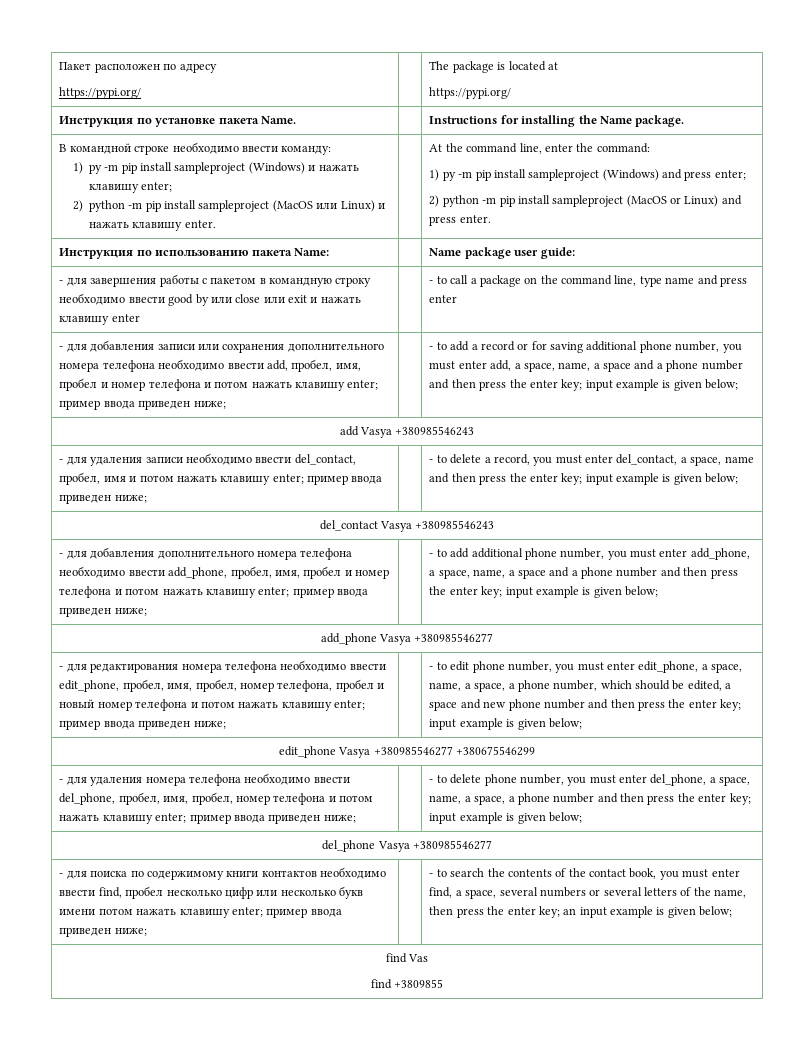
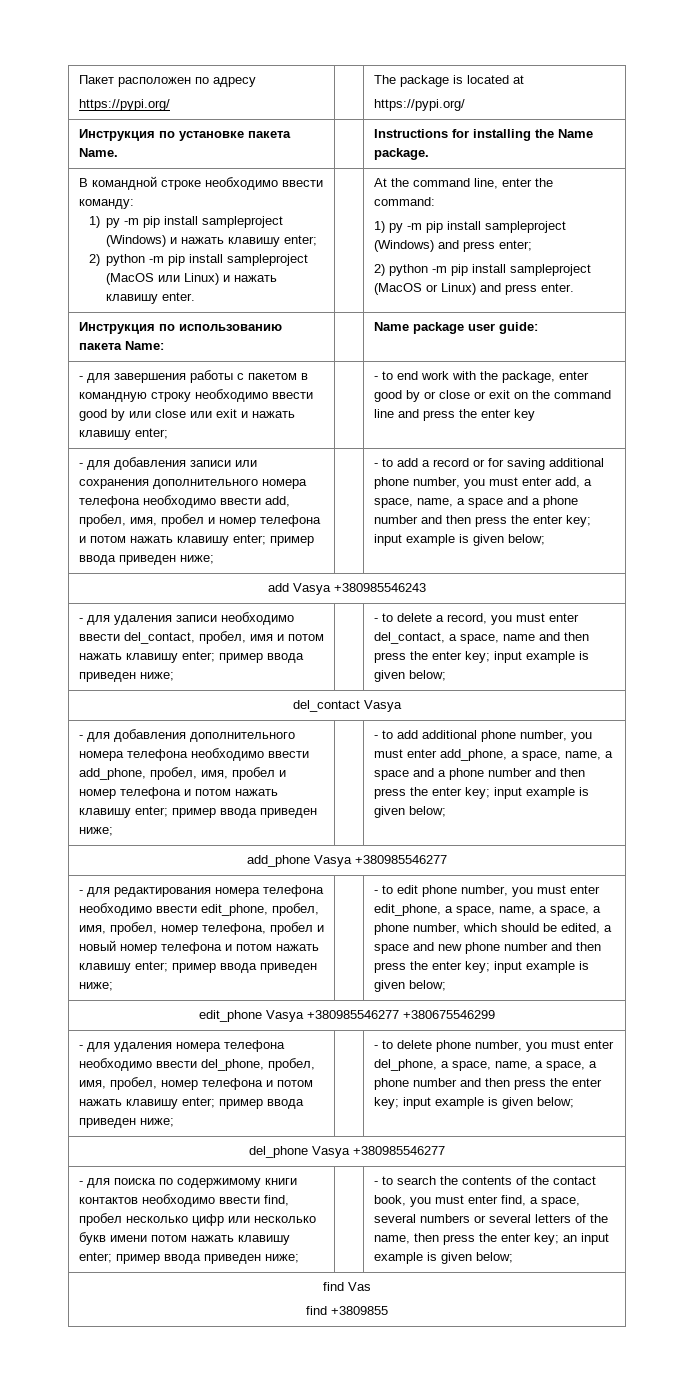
- - для завершения работы с пакетом в командную строку необходимо ввести good by или close или exit и нажать клавишу enter | | - to call a package on the command line, type name and press enter
+ - для завершения работы с пакетом в командную строку необходимо ввести good by или close или exit и нажать клавишу enter; | | - to end work with the package, enter good by or close or exit on the command line and press the enter key
- del_contact Vasya +380985546243
+ del_contact Vasya

